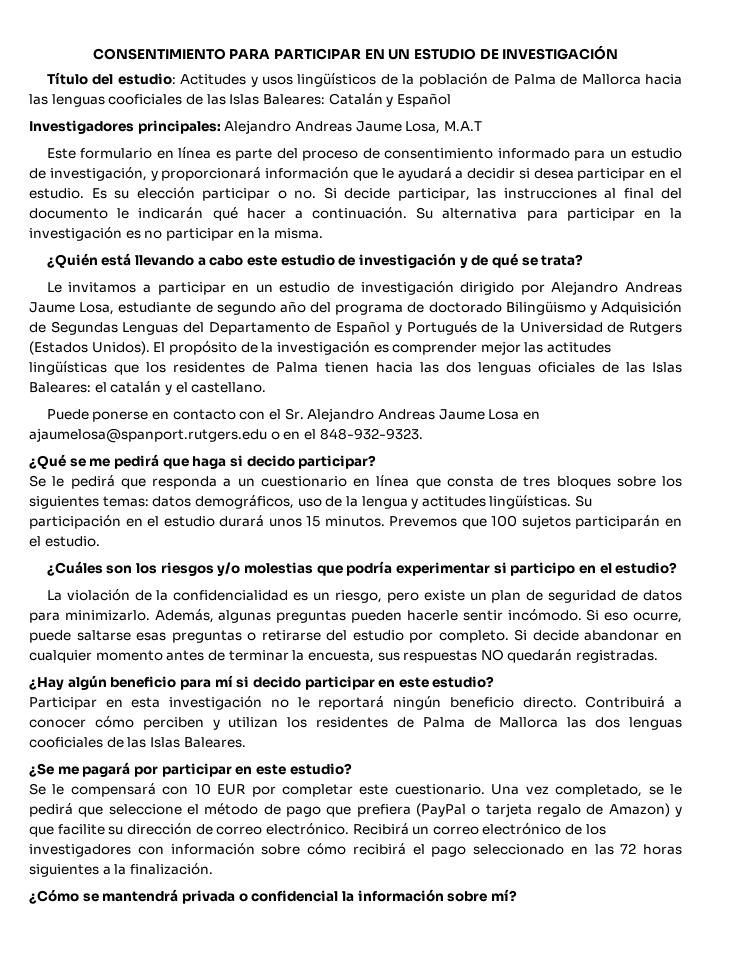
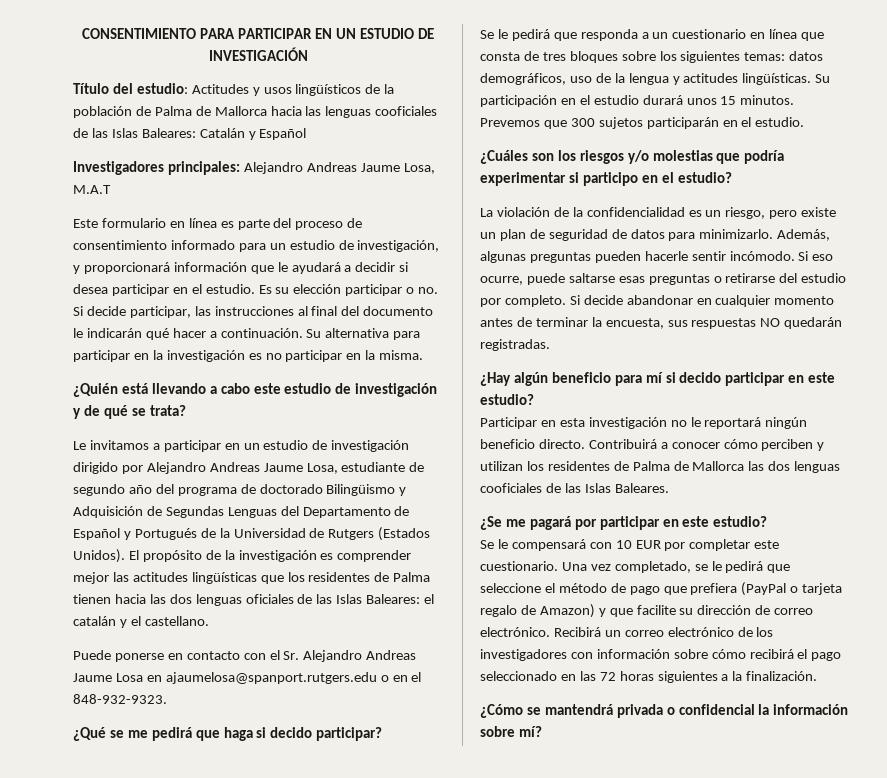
- Prevemos que 100 sujetos participarán en el estudio.
+ Prevemos que 300 sujetos participarán en el estudio.

